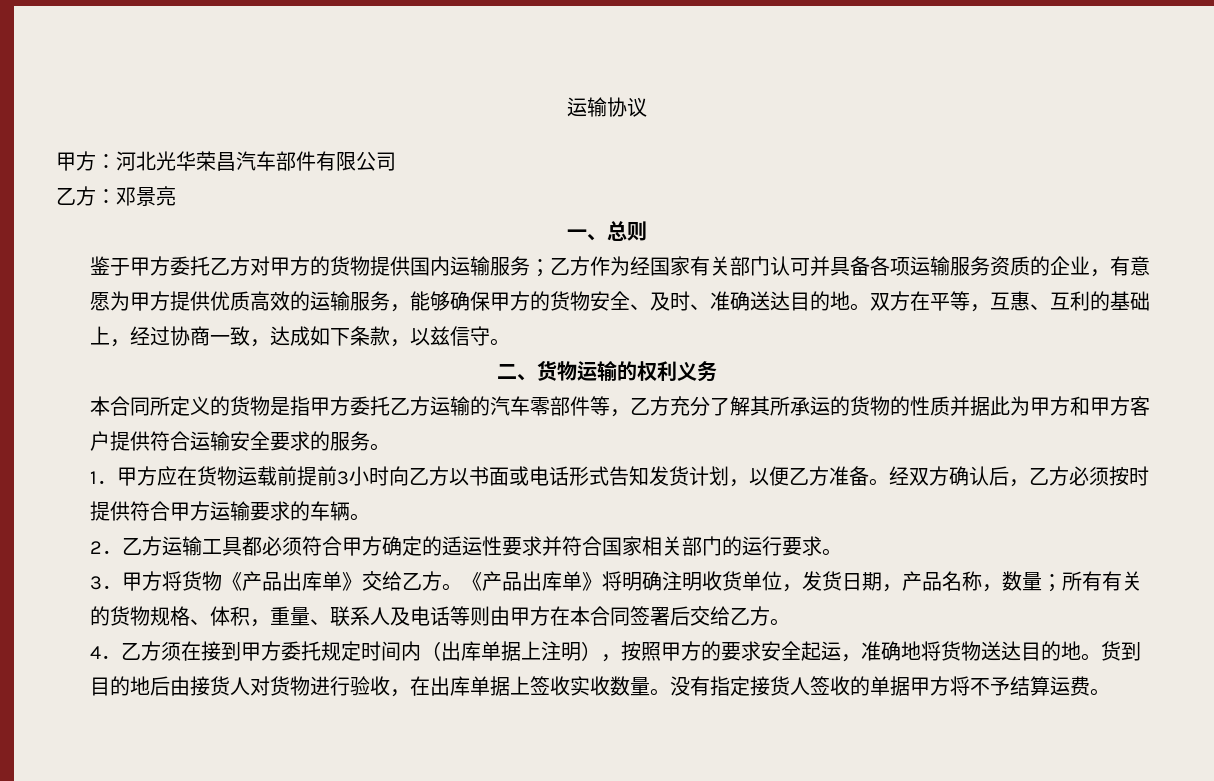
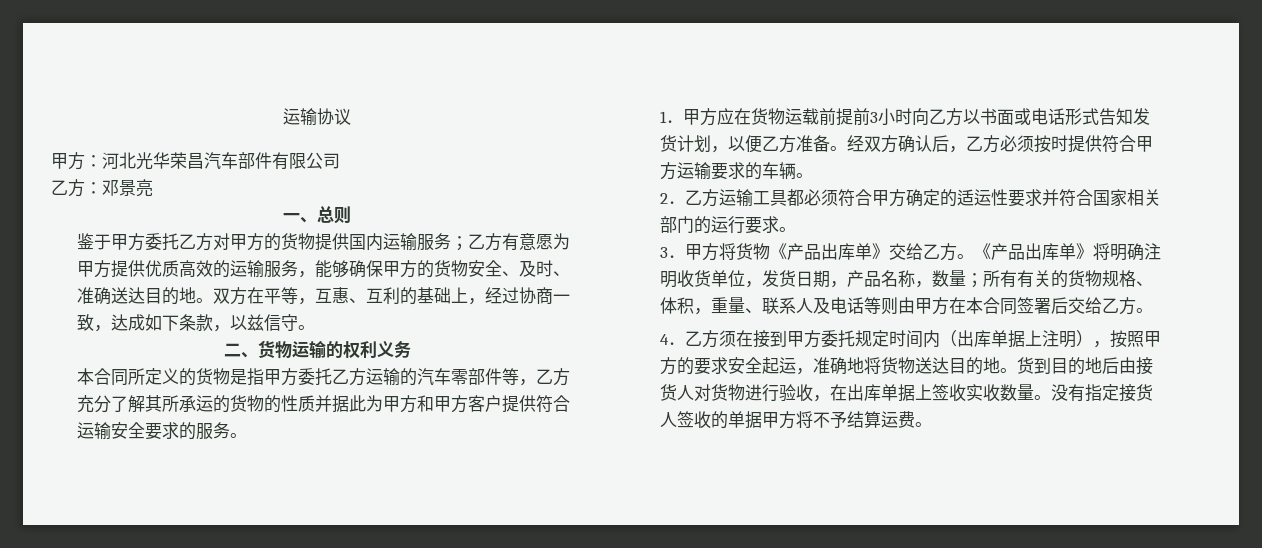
- 鉴于甲方委托乙方对甲方的货物提供国内运输服务；乙方作为经国家有关部门认可并具备各项运输服务资质的企业，有意愿为甲方提供优质高效的运输服务，能够确保甲方的货物安全、及时、准确送达目的地。
+ 鉴于甲方委托乙方对甲方的货物提供国内运输服务；乙方有意愿为甲方提供优质高效的运输服务，能够确保甲方的货物安全、及时、准确送达目的地。

